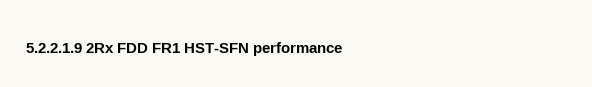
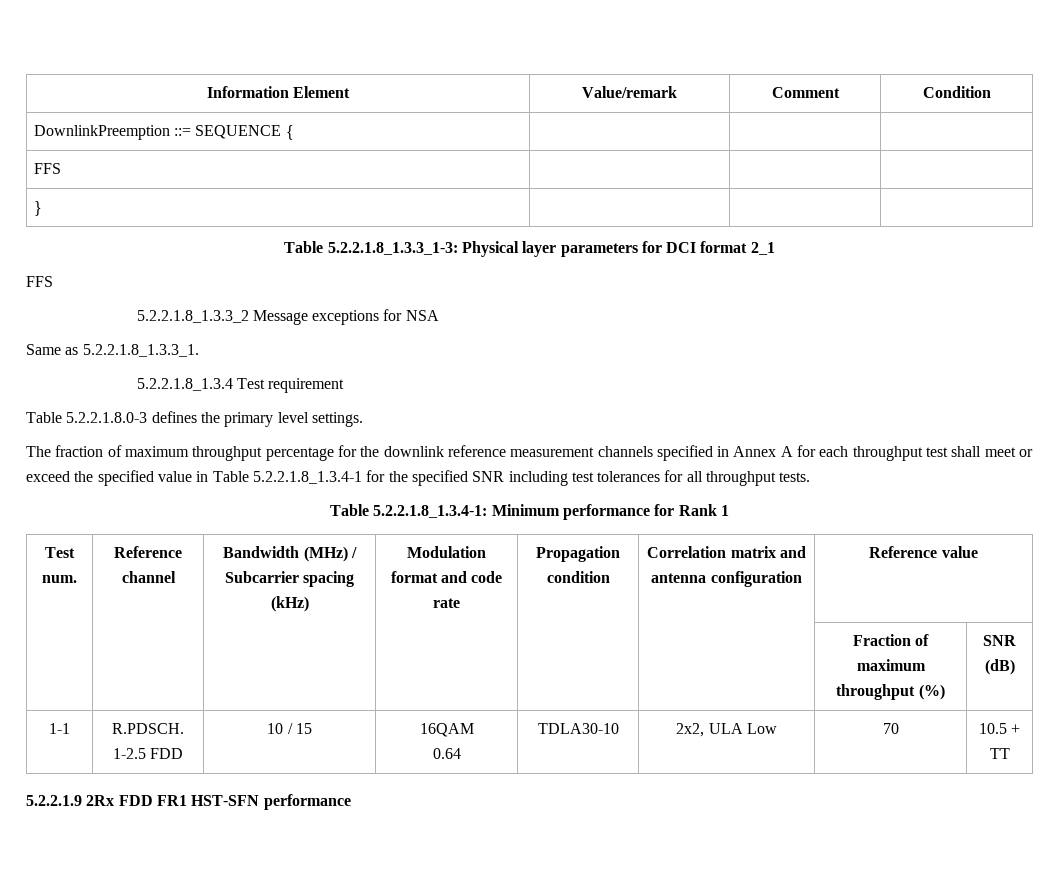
+ Information Element | Value/remark | Comment | Condition
+ DownlinkPreemption ::= SEQUENCE { | | |
+ FFS | | |
+ } | | |
+ Table 5.2.2.1.8_1.3.3_1-3: Physical layer parameters for DCI format 2_1
+ FFS
+ 5.2.2.1.8_1.3.3_2 Message exceptions for NSA
+ Same as 5.2.2.1.8_1.3.3_1.
+ 5.2.2.1.8_1.3.4 Test requirement
+ Table 5.2.2.1.8.0-3 defines the primary level settings.
+ The fraction of maximum throughput percentage for the downlink reference measurement channels specified in Annex A for each throughput test shall meet or exceed the specified value in Table 5.2.2.1.8_1.3.4-1 for the specified SNR including test tolerances for all throughput tests.
+ Table 5.2.2.1.8_1.3.4-1: Minimum performance for Rank 1
+ Test num. | Reference channel | Bandwidth (MHz) / Subcarrier spacing (kHz) | Modulation format and code rate | Propagation condition | Correlation matrix and antenna configuration | Reference value
+ | | | | | | Fraction of maximum throughput (%) | SNR (dB)
+ 1-1 | R.PDSCH. 1-2.5 FDD | 10 / 15 | 16QAM
+ 0.64 | TDLA30-10 | 2x2, ULA Low | 70 | 10.5 + TT

